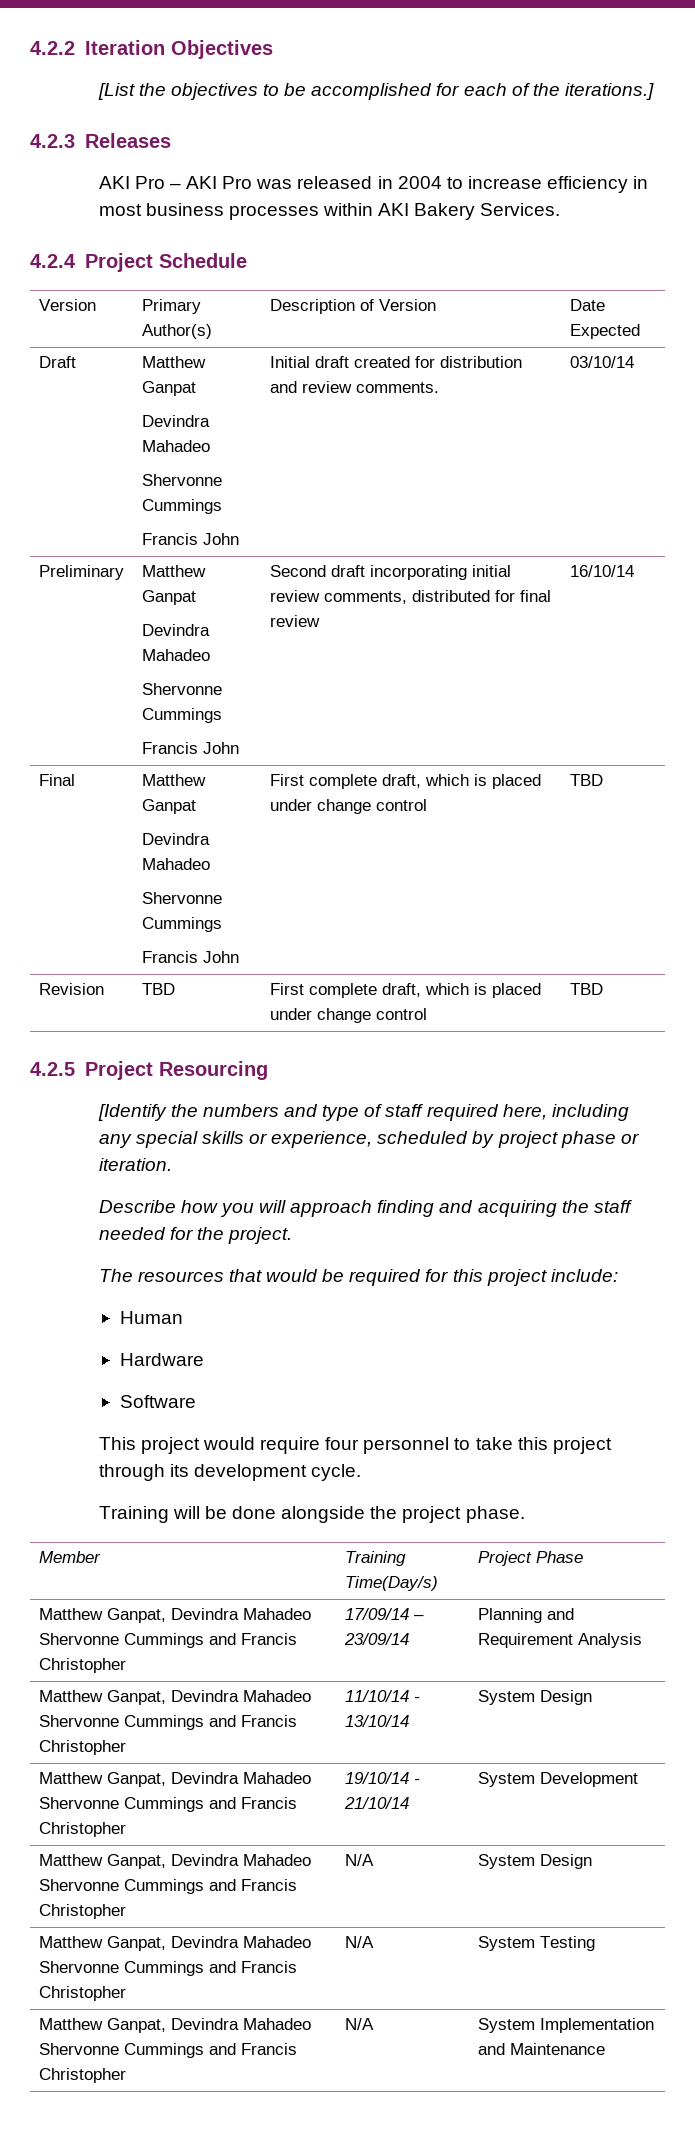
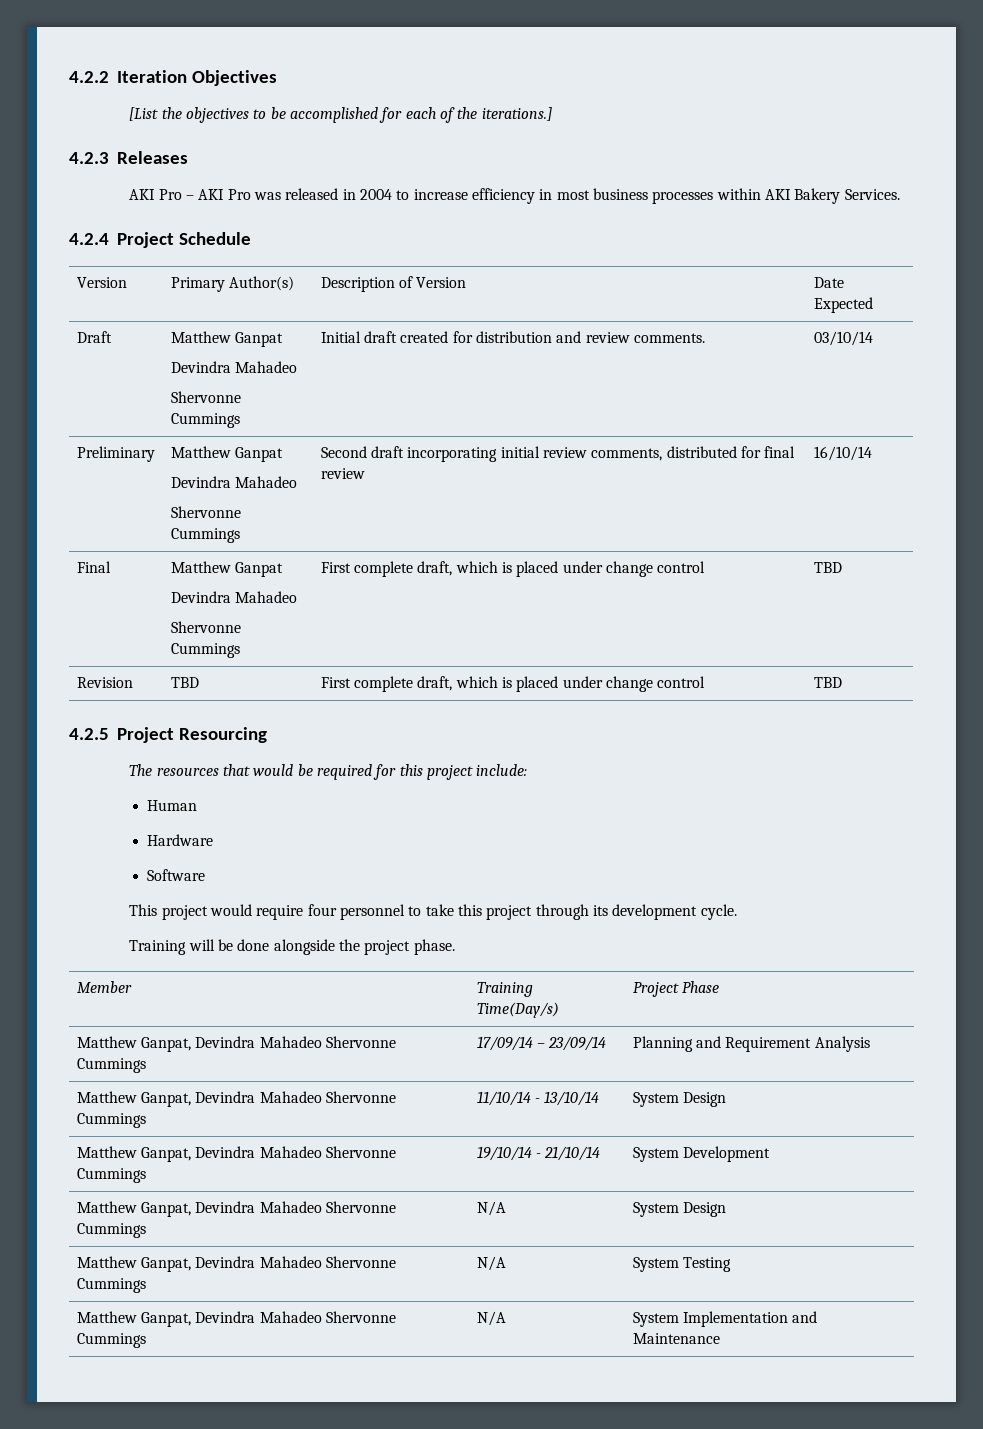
  Draft | Matthew Ganpat
  Devindra Mahadeo
- Shervonne Cummings
- Francis John | Initial draft created for distribution and review comments. | 03/10/14
+ Shervonne Cummings | Initial draft created for distribution and review comments. | 03/10/14
  Preliminary | Matthew Ganpat
  Devindra Mahadeo
- Shervonne Cummings
- Francis John | Second draft incorporating initial review comments, distributed for final review | 16/10/14
+ Shervonne Cummings | Second draft incorporating initial review comments, distributed for final review | 16/10/14
  Final | Matthew Ganpat
  Devindra Mahadeo
- Shervonne Cummings
- Francis John | First complete draft, which is placed under change control | TBD
+ Shervonne Cummings | First complete draft, which is placed under change control | TBD
- [Identify the numbers and type of staff required here, including any special skills or experience, scheduled by project phase or iteration.
- Describe how you will approach finding and acquiring the staff needed for the project.
- Matthew Ganpat, Devindra Mahadeo Shervonne Cummings and Francis Christopher | 17/09/14 – 23/09/14 | Planning and Requirement Analysis
+ Matthew Ganpat, Devindra Mahadeo Shervonne Cummings | 17/09/14 – 23/09/14 | Planning and Requirement Analysis
- Matthew Ganpat, Devindra Mahadeo Shervonne Cummings and Francis Christopher | 11/10/14 - 13/10/14 | System Design
+ Matthew Ganpat, Devindra Mahadeo Shervonne Cummings | 11/10/14 - 13/10/14 | System Design
- Matthew Ganpat, Devindra Mahadeo Shervonne Cummings and Francis Christopher | 19/10/14 - 21/10/14 | System Development
+ Matthew Ganpat, Devindra Mahadeo Shervonne Cummings | 19/10/14 - 21/10/14 | System Development
- Matthew Ganpat, Devindra Mahadeo Shervonne Cummings and Francis Christopher | N/A | System Design
+ Matthew Ganpat, Devindra Mahadeo Shervonne Cummings | N/A | System Design
- Matthew Ganpat, Devindra Mahadeo Shervonne Cummings and Francis Christopher | N/A | System Testing
+ Matthew Ganpat, Devindra Mahadeo Shervonne Cummings | N/A | System Testing
- Matthew Ganpat, Devindra Mahadeo Shervonne Cummings and Francis Christopher | N/A | System Implementation and Maintenance
+ Matthew Ganpat, Devindra Mahadeo Shervonne Cummings | N/A | System Implementation and Maintenance

